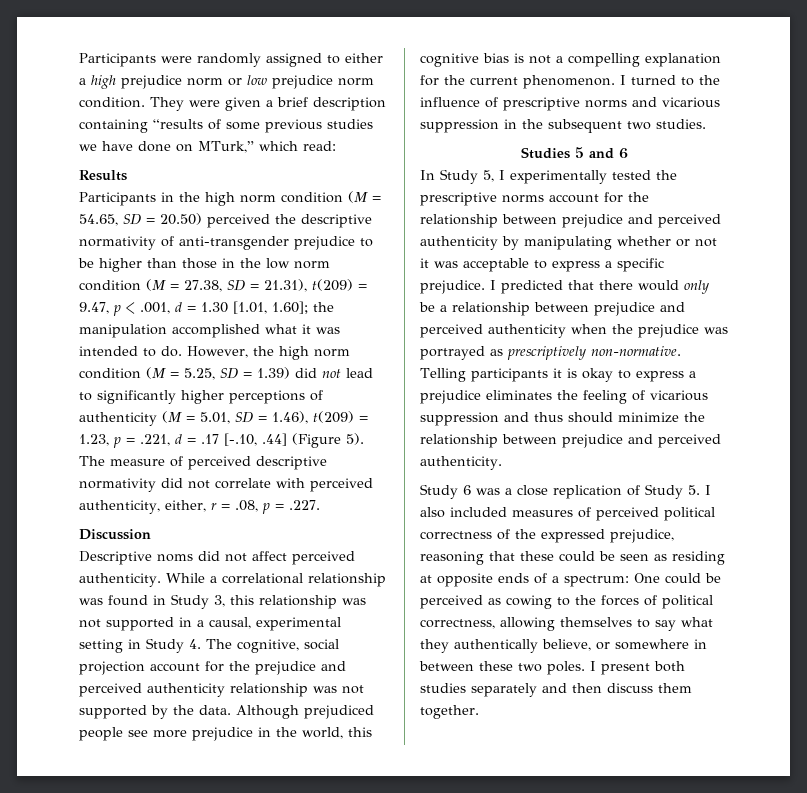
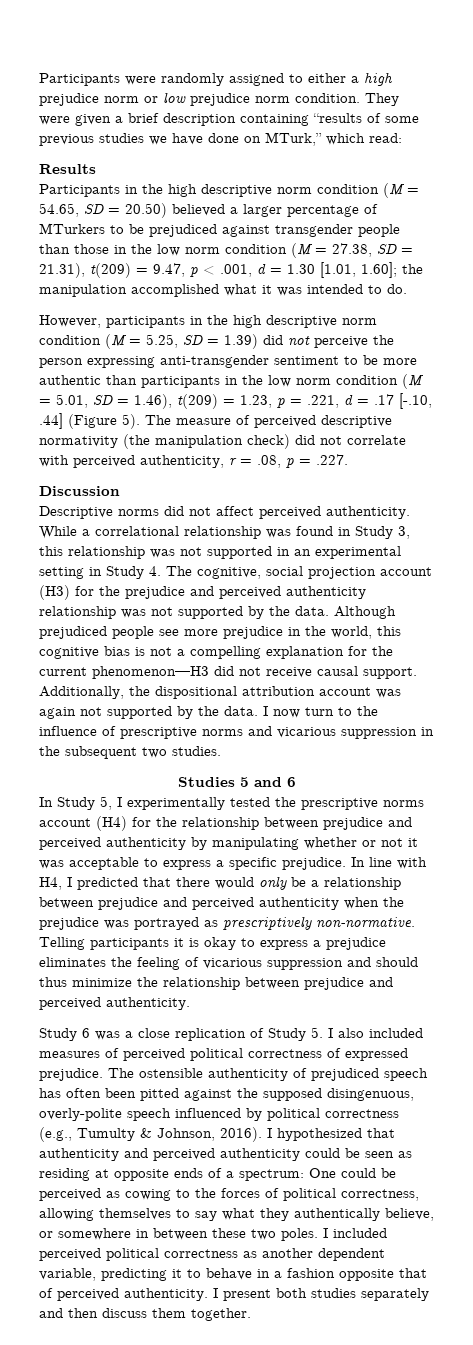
- Participants in the high norm condition (M = 54.65, SD = 20.50) perceived the descriptive normativity of anti-transgender prejudice to be higher than those in the low norm condition (M = 27.38, SD = 21.31), t(209) = 9.47, p < .001, d = 1.30 [1.01, 1.60];
+ Participants in the high descriptive norm condition (M = 54.65, SD = 20.50) believed a larger percentage of MTurkers to be prejudiced against transgender people than those in the low norm condition (M = 27.38, SD = 21.31), t(209) = 9.47, p < .001, d = 1.30 [1.01, 1.60];
- the manipulation accomplished what it was intended to do. However, the high norm condition (M = 5.25, SD = 1.39) did not lead to significantly higher perceptions of authenticity (M = 5.01, SD = 1.46), t(209) = 1.23, p = .221, d = .17 [-.10, .44] (Figure 5).
+ the manipulation accomplished what it was intended to do.
+ However, participants in the high descriptive norm condition (M = 5.25, SD = 1.39) did not perceive the person expressing anti-transgender sentiment to be more authentic than participants in the low norm condition (M = 5.01, SD = 1.46), t(209) = 1.23, p = .221, d = .17 [-.10, .44] (Figure 5).
- The measure of perceived descriptive normativity did not correlate with perceived authenticity, either, r = .08, p = .227.
+ The measure of perceived descriptive normativity (the manipulation check) did not correlate with perceived authenticity, r = .08, p = .227.
- Descriptive noms did not affect perceived authenticity.
+ Descriptive norms did not affect perceived authenticity.
- While a correlational relationship was found in Study 3, this relationship was not supported in a causal, experimental setting in Study 4. The cognitive, social projection account for the prejudice and perceived authenticity relationship was not supported by the data.
+ While a correlational relationship was found in Study 3, this relationship was not supported in an experimental setting in Study 4. The cognitive, social projection account (H3) for the prejudice and perceived authenticity relationship was not supported by the data.
- Although prejudiced people see more prejudice in the world, this cognitive bias is not a compelling explanation for the current phenomenon. I turned to the influence of prescriptive norms and vicarious suppression in the subsequent two studies.
+ Although prejudiced people see more prejudice in the world, this cognitive bias is not a compelling explanation for the current phenomenon—H3 did not receive causal support. Additionally, the dispositional attribution account was again not supported by the data. I now turn to the influence of prescriptive norms and vicarious suppression in the subsequent two studies.
- In Study 5, I experimentally tested the prescriptive norms account for the relationship between prejudice and perceived authenticity by manipulating whether or not it was acceptable to express a specific prejudice.
+ In Study 5, I experimentally tested the prescriptive norms account (H4) for the relationship between prejudice and perceived authenticity by manipulating whether or not it was acceptable to express a specific prejudice.
- I predicted that there would only be a relationship between prejudice and perceived authenticity when the prejudice was portrayed as prescriptively non-normative.
+ In line with H4, I predicted that there would only be a relationship between prejudice and perceived authenticity when the prejudice was portrayed as prescriptively non-normative.
- Telling participants it is okay to express a prejudice eliminates the feeling of vicarious suppression and thus should minimize the relationship between prejudice and perceived authenticity.
+ Telling participants it is okay to express a prejudice eliminates the feeling of vicarious suppression and should thus minimize the relationship between prejudice and perceived authenticity.
- Study 6 was a close replication of Study 5. I also included measures of perceived political correctness of the expressed prejudice, reasoning that these could be seen as residing at opposite ends of a spectrum: One could be perceived as cowing to the forces of political correctness, allowing themselves to say what they authentically believe, or somewhere in between these two poles.
+ Study 6 was a close replication of Study 5. I also included measures of perceived political correctness of expressed prejudice. The ostensible authenticity of prejudiced speech has often been pitted against the supposed disingenuous, overly-polite speech influenced by political correctness (e.g., Tumulty & Johnson, 2016). I hypothesized that authenticity and perceived authenticity could be seen as residing at opposite ends of a spectrum: One could be perceived as cowing to the forces of political correctness, allowing themselves to say what they authentically believe, or somewhere in between these two poles.
- I present both studies separately and then discuss them together.
+ I included perceived political correctness as another dependent variable, predicting it to behave in a fashion opposite that of perceived authenticity. I present both studies separately and then discuss them together.

